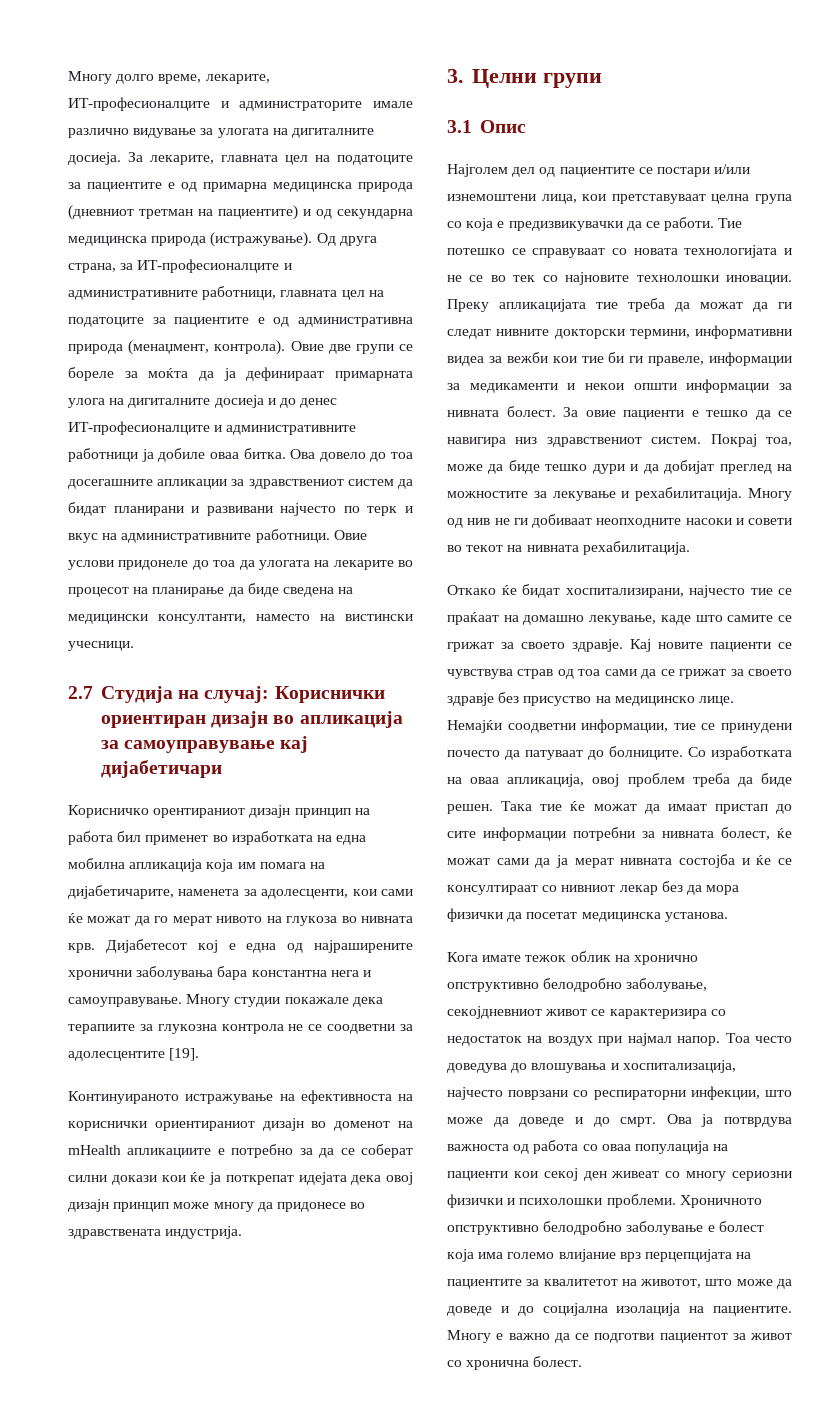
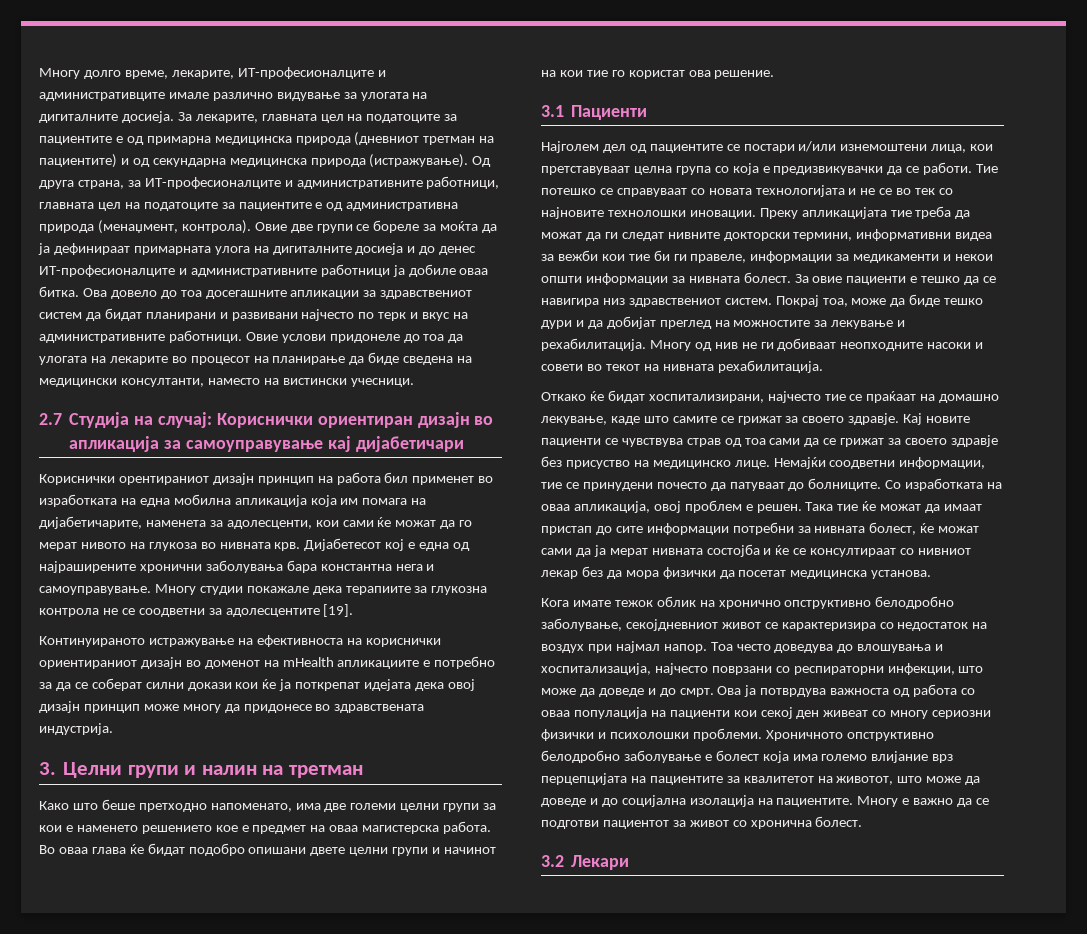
- Многу долго време, лекарите, ИТ-професионалците и администраторите имале различно видување за улогата на дигиталните досиеја.
+ Многу долго време, лекарите, ИТ-професионалците и административците имале различно видување за улогата на дигиталните досиеја.
- Корисничко орентираниот дизајн принцип на работа бил применет во изработката на една мобилна апликација која им помага на дијабетичарите, наменета за адолесценти, кои сами ќе можат да го мерат нивото на глукоза во нивната крв.
+ Кориснички орентираниот дизајн принцип на работа бил применет во изработката на една мобилна апликација која им помага на дијабетичарите, наменета за адолесценти, кои сами ќе можат да го мерат нивото на глукоза во нивната крв.
- 3. Целни групи
+ 3. Целни групи и налин на третман
+ Како што беше претходно напоменато, има две големи целни групи за кои е наменето решението кое е предмет на оваа магистерска работа. Во оваа глава ќе бидат подобро опишани двете целни групи и начинот на кои тие го користат ова решение.
- 3.1 Опис
+ 3.1 Пациенти
- Со изработката на оваа апликација, овој проблем треба да биде решен.
+ Со изработката на оваа апликација, овој проблем е решен.
+ 3.2 Лекари

